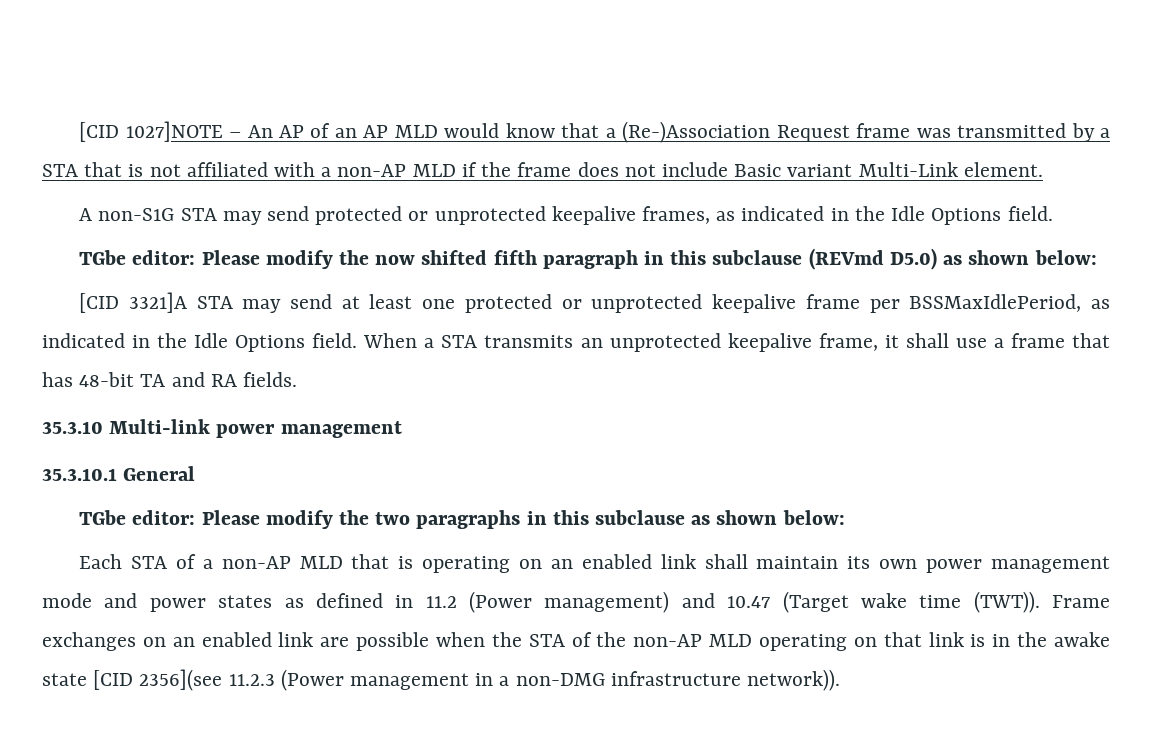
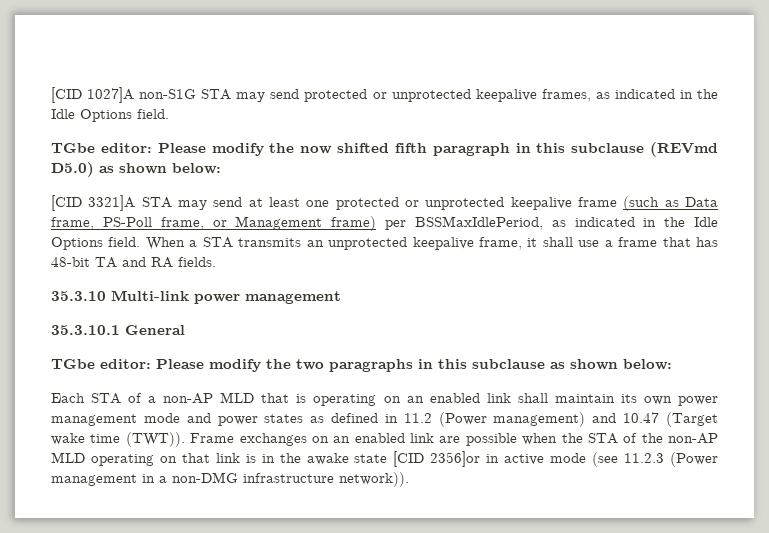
- [CID 1027]NOTE – An AP of an AP MLD would know that a (Re-)Association Request frame was transmitted by a STA that is not affiliated with a non-AP MLD if the frame does not include Basic variant Multi-Link element.
- A non-S1G STA may send protected or unprotected keepalive frames, as indicated in the Idle Options field.
+ [CID 1027]A non-S1G STA may send protected or unprotected keepalive frames, as indicated in the Idle Options field.
- [CID 3321]A STA may send at least one protected or unprotected keepalive frame per BSSMaxIdlePeriod, as indicated in the Idle Options field.
+ [CID 3321]A STA may send at least one protected or unprotected keepalive frame (such as Data frame, PS-Poll frame, or Management frame) per BSSMaxIdlePeriod, as indicated in the Idle Options field.
- Frame exchanges on an enabled link are possible when the STA of the non-AP MLD operating on that link is in the awake state [CID 2356](see 11.2.3 (Power management in a non-DMG infrastructure network)).
+ Frame exchanges on an enabled link are possible when the STA of the non-AP MLD operating on that link is in the awake state [CID 2356]or in active mode (see 11.2.3 (Power management in a non-DMG infrastructure network)).

